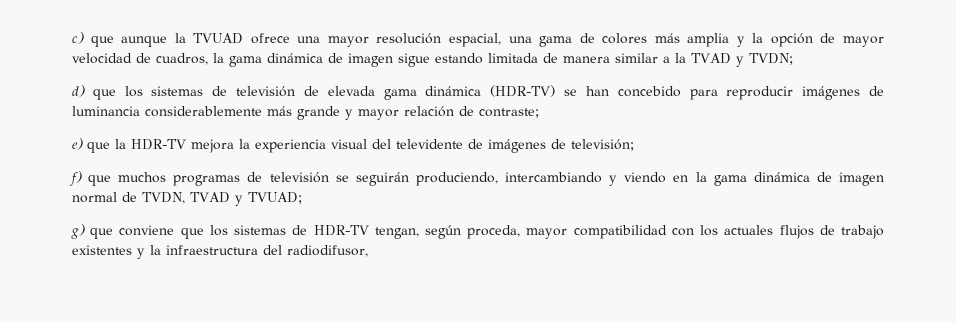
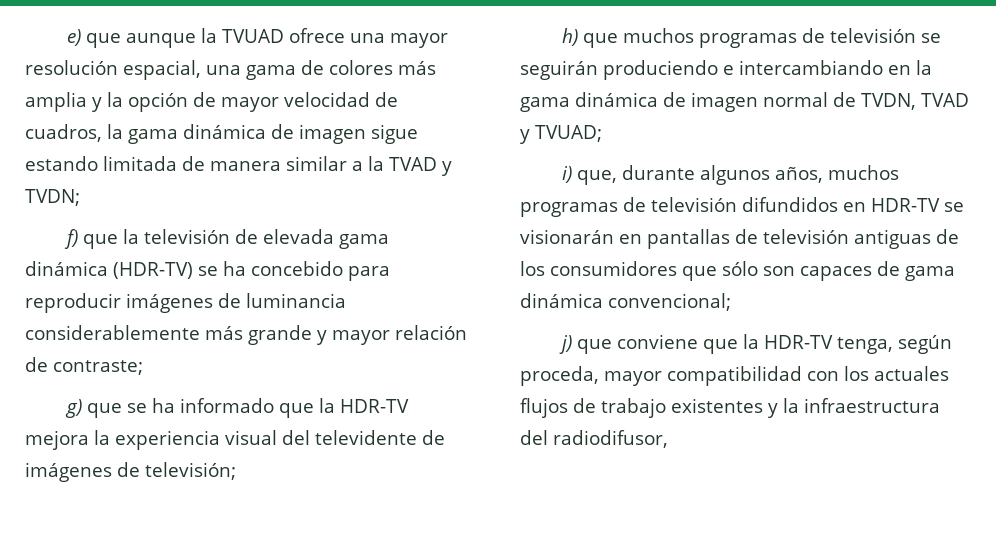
- c) que aunque la TVUAD ofrece una mayor resolución espacial, una gama de colores más amplia y la opción de mayor velocidad de cuadros, la gama dinámica de imagen sigue estando limitada de manera similar a la TVAD y TVDN;
+ e) que aunque la TVUAD ofrece una mayor resolución espacial, una gama de colores más amplia y la opción de mayor velocidad de cuadros, la gama dinámica de imagen sigue estando limitada de manera similar a la TVAD y TVDN;
- d) que los sistemas de televisión de elevada gama dinámica (HDR-TV) se han concebido para reproducir imágenes de luminancia considerablemente más grande y mayor relación de contraste;
+ f) que la televisión de elevada gama dinámica (HDR-TV) se ha concebido para reproducir imágenes de luminancia considerablemente más grande y mayor relación de contraste;
- e) que la HDR-TV mejora la experiencia visual del televidente de imágenes de televisión;
+ g) que se ha informado que la HDR-TV mejora la experiencia visual del televidente de imágenes de televisión;
- f) que muchos programas de televisión se seguirán produciendo, intercambiando y viendo en la gama dinámica de imagen normal de TVDN, TVAD y TVUAD;
+ h) que muchos programas de televisión se seguirán produciendo e intercambiando en la gama dinámica de imagen normal de TVDN, TVAD y TVUAD;
- g) que conviene que los sistemas de HDR-TV tengan, según proceda, mayor compatibilidad con los actuales flujos de trabajo existentes y la infraestructura del radiodifusor,
+ i) que, durante algunos años, muchos programas de televisión difundidos en HDR-TV se visionarán en pantallas de televisión antiguas de los consumidores que sólo son capaces de gama dinámica convencional;
+ j) que conviene que la HDR-TV tenga, según proceda, mayor compatibilidad con los actuales flujos de trabajo existentes y la infraestructura del radiodifusor,

